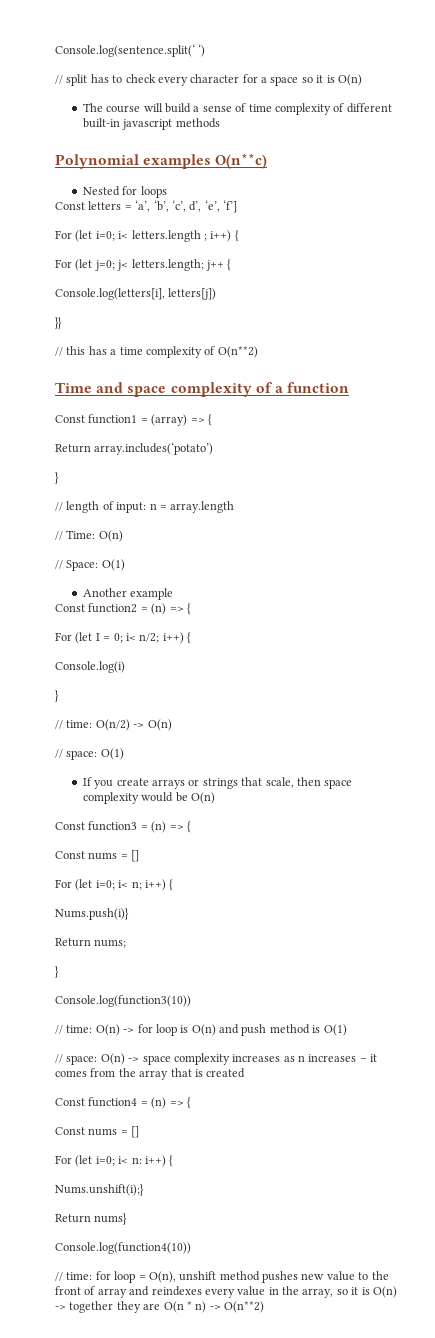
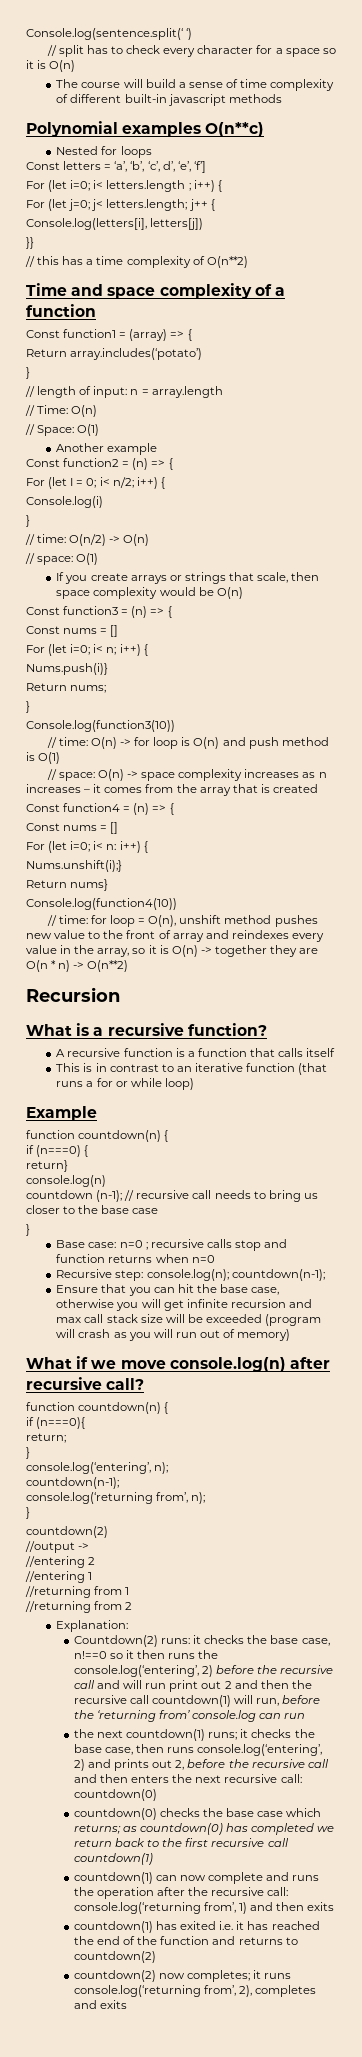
+ Recursion
+ What is a recursive function?
+ A recursive function is a function that calls itself
+ This is in contrast to an iterative function (that runs a for or while loop)
+ Example
+ function countdown(n) {
+ if (n===0) {
+ return}
+ console.log(n)
+ countdown (n-1); // recursive call needs to bring us closer to the base case
+ }
+ Base case: n=0 ; recursive calls stop and function returns when n=0
+ Recursive step: console.log(n); countdown(n-1);
+ Ensure that you can hit the base case, otherwise you will get infinite recursion and max call stack size will be exceeded (program will crash as you will run out of memory)
+ What if we move console.log(n) after recursive call?
+ function countdown(n) {
+ if (n===0){
+ return;
+ }
+ console.log(‘entering’, n);
+ countdown(n-1);
+ console.log(‘returning from’, n);
+ }
+ countdown(2)
+ //output ->
+ //entering 2
+ //entering 1
+ //returning from 1
+ //returning from 2
+ Explanation:
+ Countdown(2) runs: it checks the base case, n!==0 so it then runs the console.log(‘entering’, 2) before the recursive call and will run print out 2 and then the recursive call countdown(1) will run, before the ‘returning from’ console.log can run
+ the next countdown(1) runs; it checks the base case, then runs console.log(‘entering’, 2) and prints out 2, before the recursive call and then enters the next recursive call: countdown(0)
+ countdown(0) checks the base case which returns; as countdown(0) has completed we return back to the first recursive call countdown(1)
+ countdown(1) can now complete and runs the operation after the recursive call: console.log(‘returning from’, 1) and then exits
+ countdown(1) has exited i.e. it has reached the end of the function and returns to countdown(2)
+ countdown(2) now completes; it runs console.log(‘returning from’, 2), completes and exits

